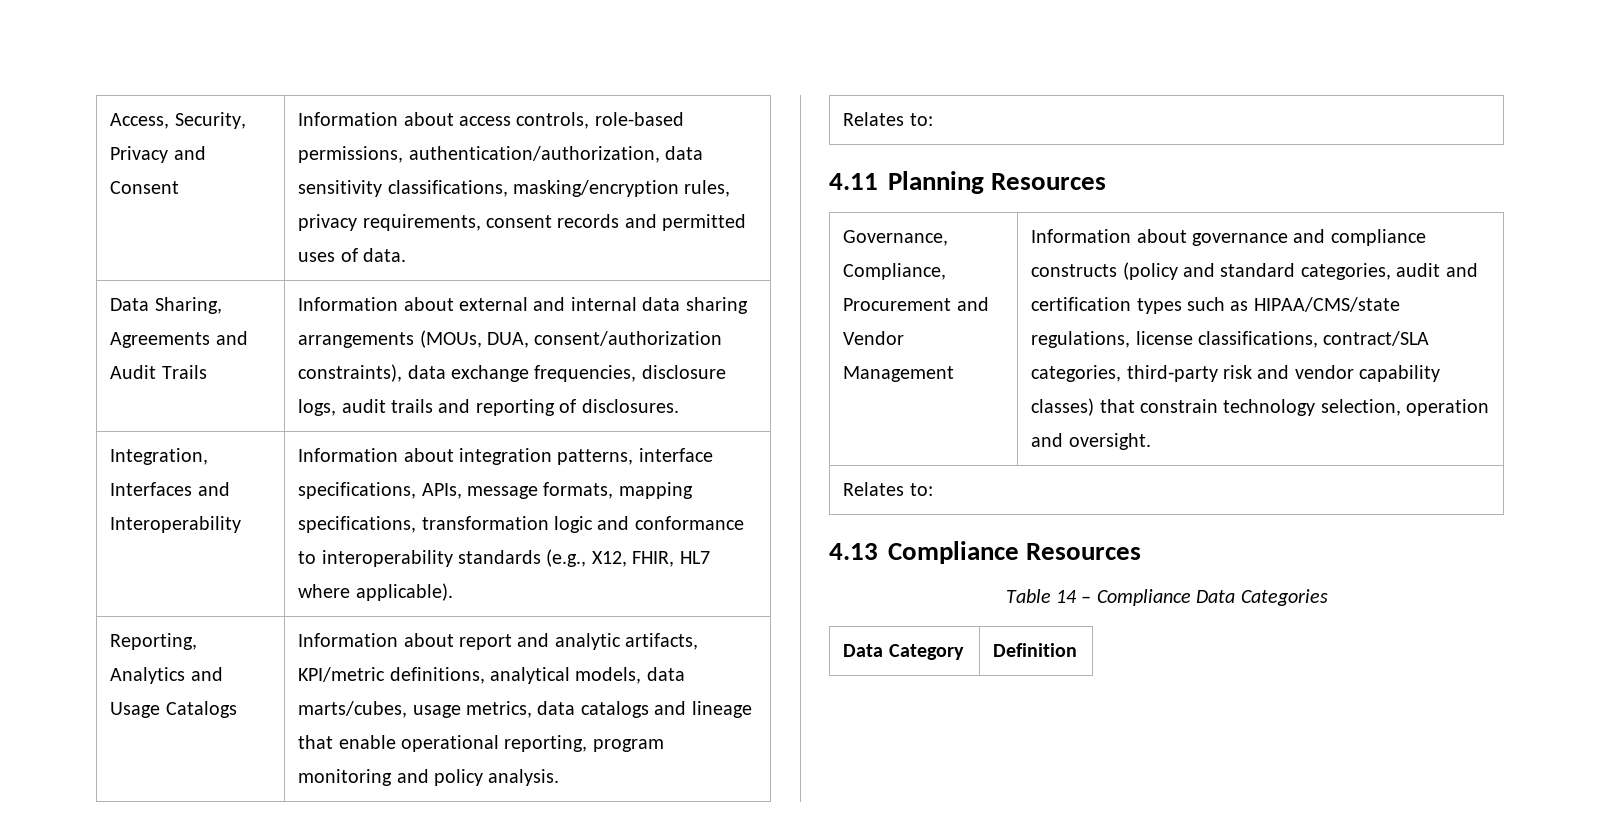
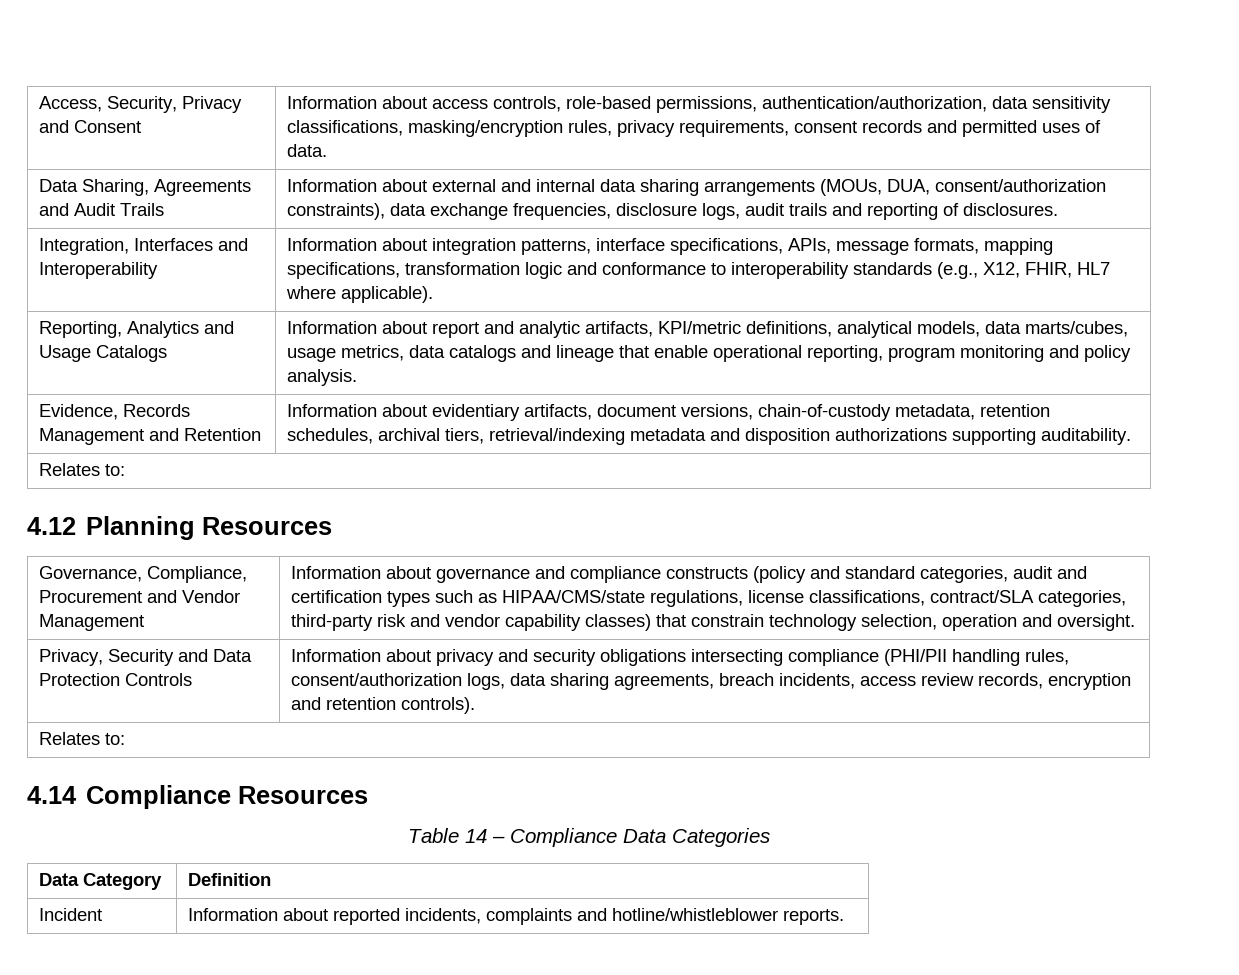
  Reporting, Analytics and Usage Catalogs | Information about report and analytic artifacts, KPI/metric definitions, analytical models, data marts/cubes, usage metrics, data catalogs and lineage that enable operational reporting, program monitoring and policy analysis.
+ Evidence, Records Management and Retention | Information about evidentiary artifacts, document versions, chain‑of‑custody metadata, retention schedules, archival tiers, retrieval/indexing metadata and disposition authorizations supporting auditability.
  Relates to:
- 4.11 Planning Resources
+ 4.12 Planning Resources
  Information about governance and compliance constructs (policy and standard categories, audit and certification types such as HIPAA/CMS/state regulations, license classifications, contract/SLA categories, third‑party risk and vendor capability classes) that constrain technology selection, operation and oversight.
+ Privacy, Security and Data Protection Controls | Information about privacy and security obligations intersecting compliance (PHI/PII handling rules, consent/authorization logs, data sharing agreements, breach incidents, access review records, encryption and retention controls).
  Relates to:
- 4.13 Compliance Resources
+ 4.14 Compliance Resources
+ Incident | Information about reported incidents, complaints and hotline/whistleblower reports.

